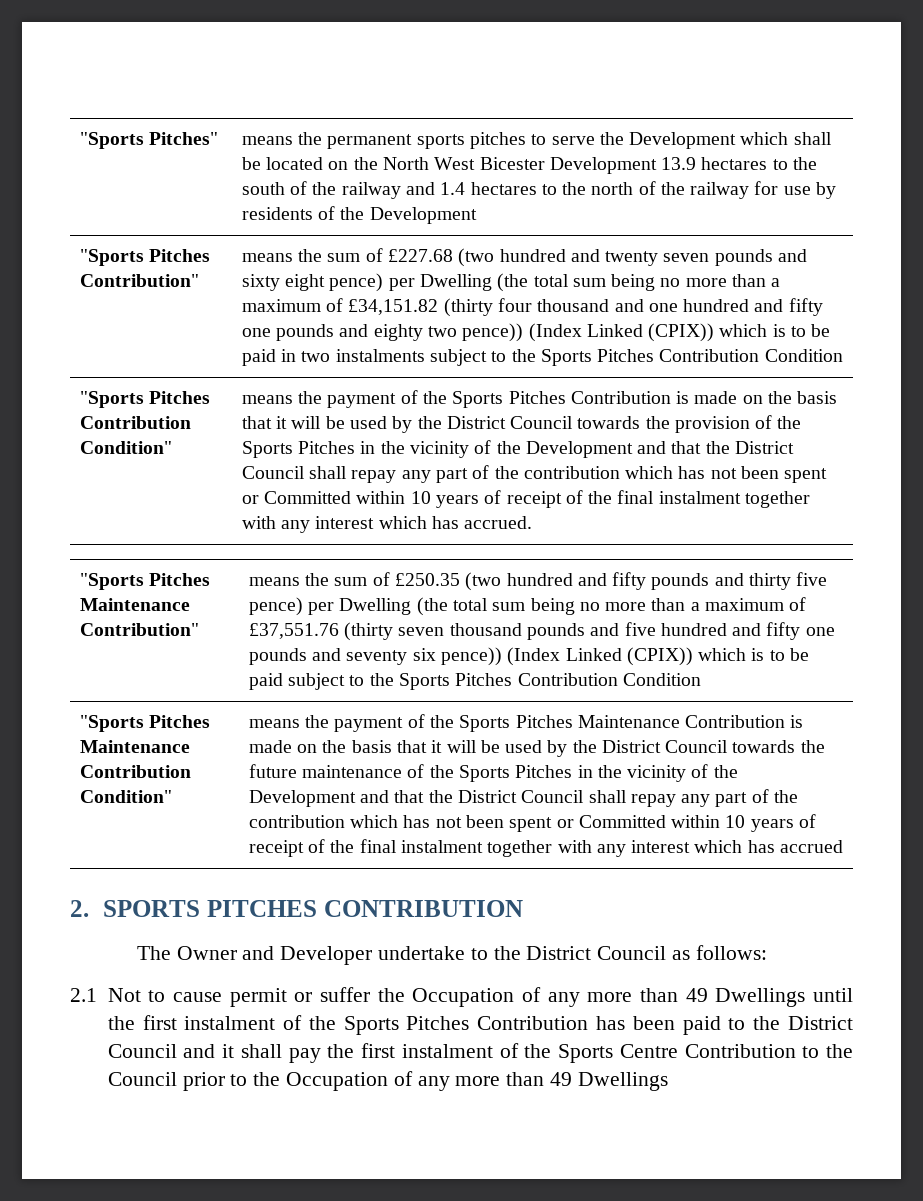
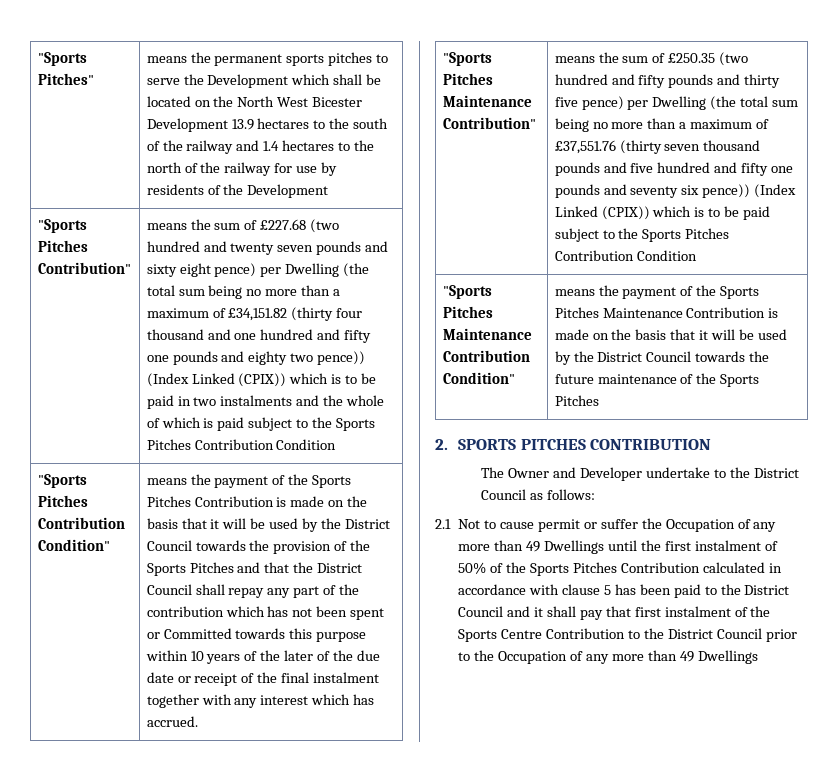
- means the sum of £227.68 (two hundred and twenty seven pounds and sixty eight pence) per Dwelling (the total sum being no more than a maximum of £34,151.82 (thirty four thousand and one hundred and fifty one pounds and eighty two pence)) (Index Linked (CPIX)) which is to be paid in two instalments subject to the Sports Pitches Contribution Condition
+ means the sum of £227.68 (two hundred and twenty seven pounds and sixty eight pence) per Dwelling (the total sum being no more than a maximum of £34,151.82 (thirty four thousand and one hundred and fifty one pounds and eighty two pence)) (Index Linked (CPIX)) which is to be paid in two instalments and the whole of which is paid subject to the Sports Pitches Contribution Condition
- means the payment of the Sports Pitches Contribution is made on the basis that it will be used by the District Council towards the provision of the Sports Pitches in the vicinity of the Development and that the District Council shall repay any part of the contribution which has not been spent or Committed within 10 years of receipt of the final instalment together with any interest which has accrued.
+ means the payment of the Sports Pitches Contribution is made on the basis that it will be used by the District Council towards the provision of the Sports Pitches and that the District Council shall repay any part of the contribution which has not been spent or Committed towards this purpose within 10 years of the later of the due date or receipt of the final instalment together with any interest which has accrued.
- means the payment of the Sports Pitches Maintenance Contribution is made on the basis that it will be used by the District Council towards the future maintenance of the Sports Pitches in the vicinity of the Development and that the District Council shall repay any part of the contribution which has not been spent or Committed within 10 years of receipt of the final instalment together with any interest which has accrued
+ means the payment of the Sports Pitches Maintenance Contribution is made on the basis that it will be used by the District Council towards the future maintenance of the Sports Pitches
- 2.1 Not to cause permit or suffer the Occupation of any more than 49 Dwellings until the first instalment of the Sports Pitches Contribution has been paid to the District Council and it shall pay the first instalment of the Sports Centre Contribution to the Council prior to the Occupation of any more than 49 Dwellings
+ 2.1 Not to cause permit or suffer the Occupation of any more than 49 Dwellings until the first instalment of 50% of the Sports Pitches Contribution calculated in accordance with clause 5 has been paid to the District Council and it shall pay that first instalment of the Sports Centre Contribution to the District Council prior to the Occupation of any more than 49 Dwellings

